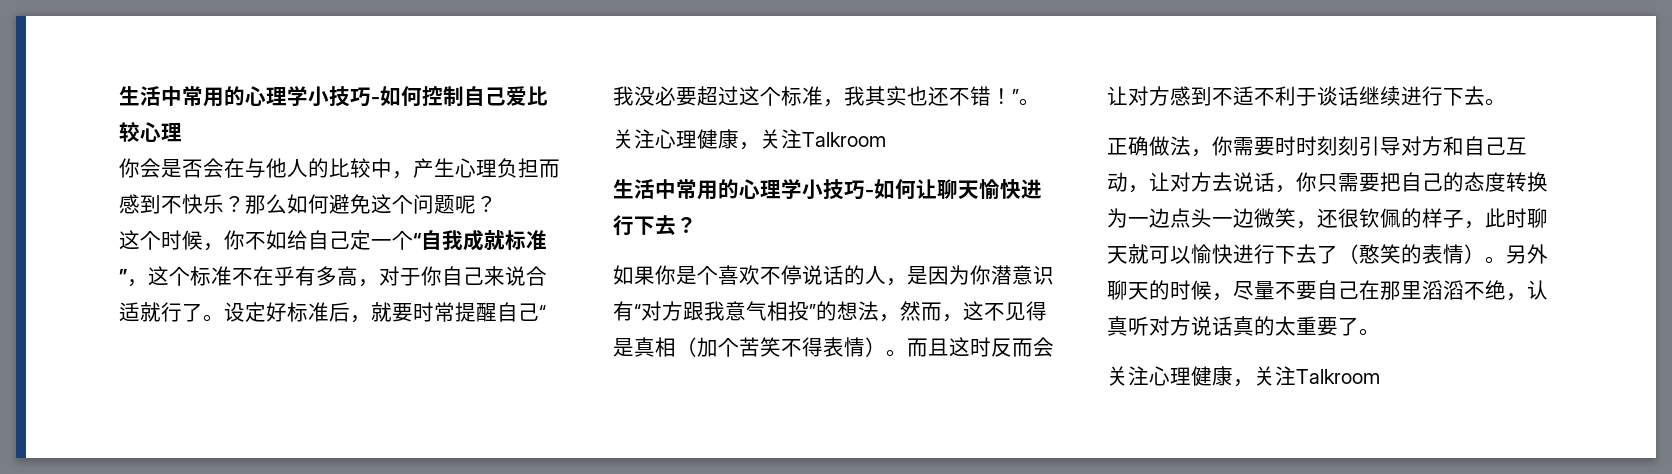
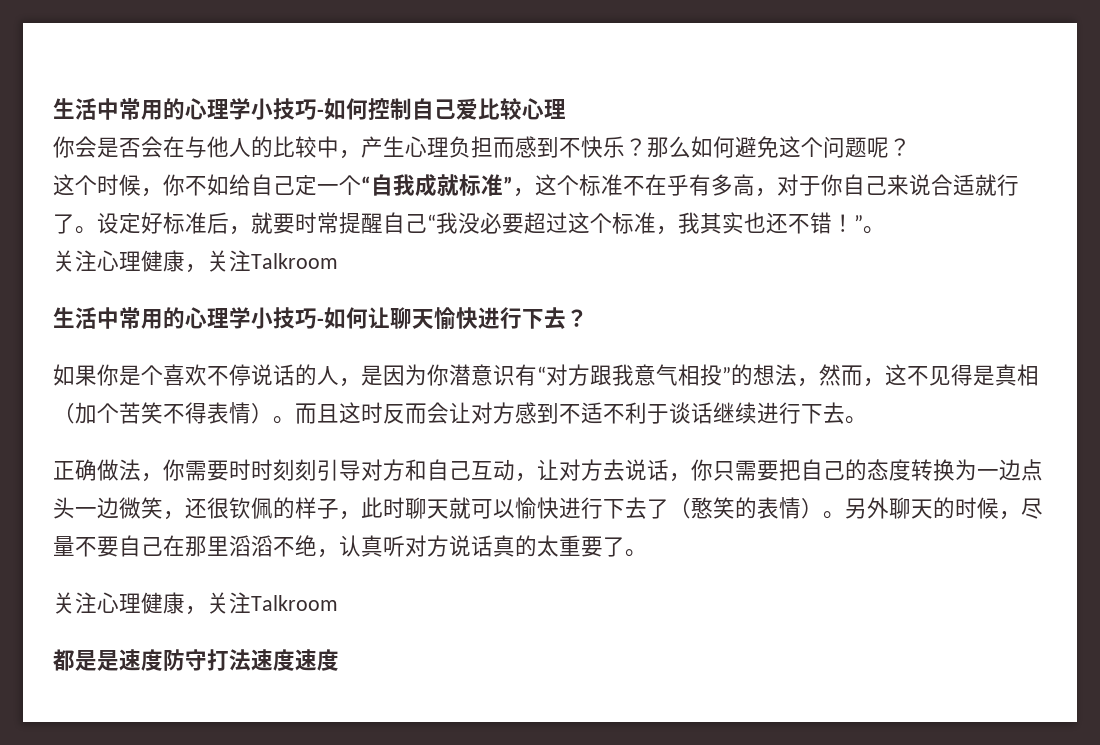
+ 都是是速度防守打法速度速度

